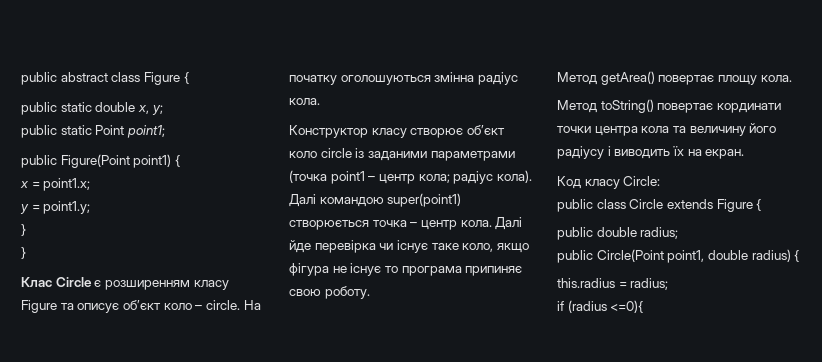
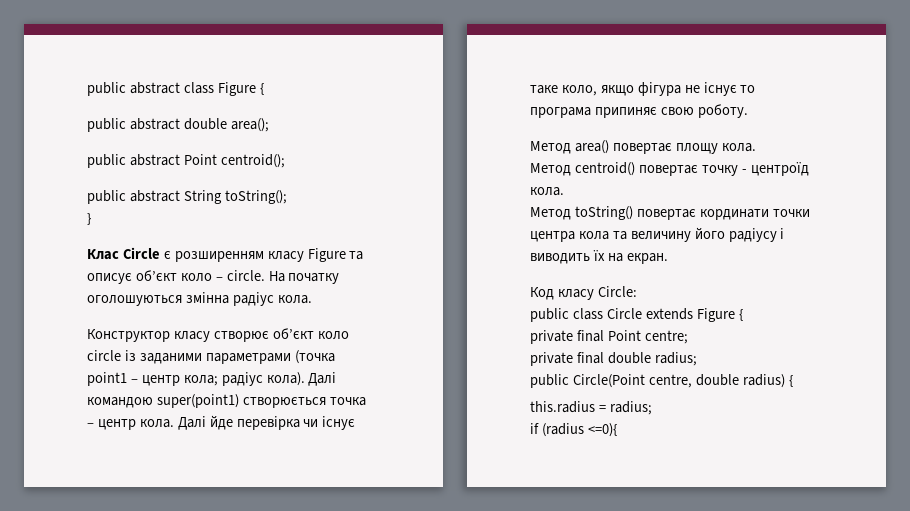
- public static double x, y;
- public static Point point1;
- public Figure(Point point1) {
- x = point1.x;
- y = point1.y;
- }
+ public abstract double area();
+ public abstract Point centroid();
+ public abstract String toString();
- Метод getArea() повертає площу кола.
+ Метод area() повертає площу кола.
+ Метод centroid() повертає точку - центроїд кола.
- public double radius;
+ private final Point centre;
+ private final double radius;
- public Circle(Point point1, double radius) {
+ public Circle(Point centre, double radius) {

